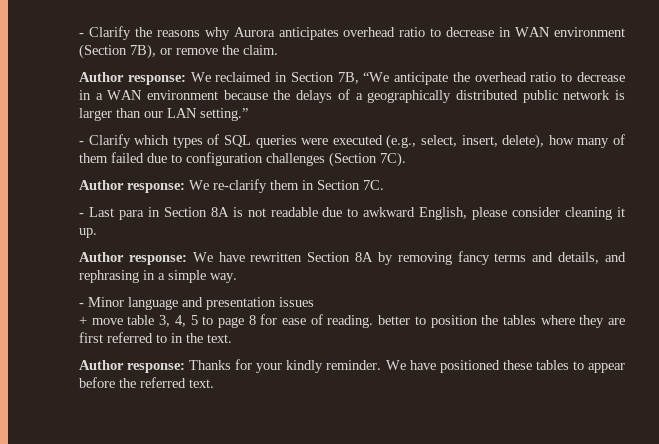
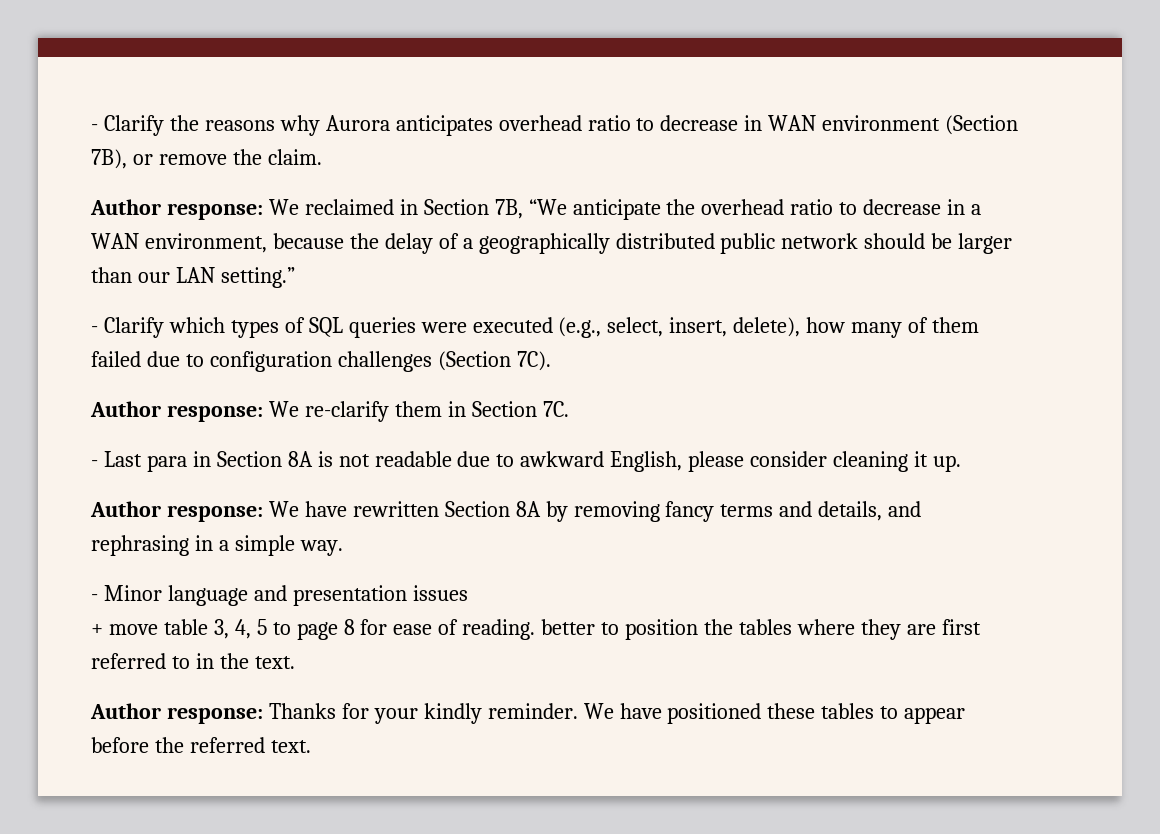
- Author response: We reclaimed in Section 7B, “We anticipate the overhead ratio to decrease in a WAN environment because the delays of a geographically distributed public network is larger than our LAN setting.”
+ Author response: We reclaimed in Section 7B, “We anticipate the overhead ratio to decrease in a WAN environment, because the delay of a geographically distributed public network should be larger than our LAN setting.”

